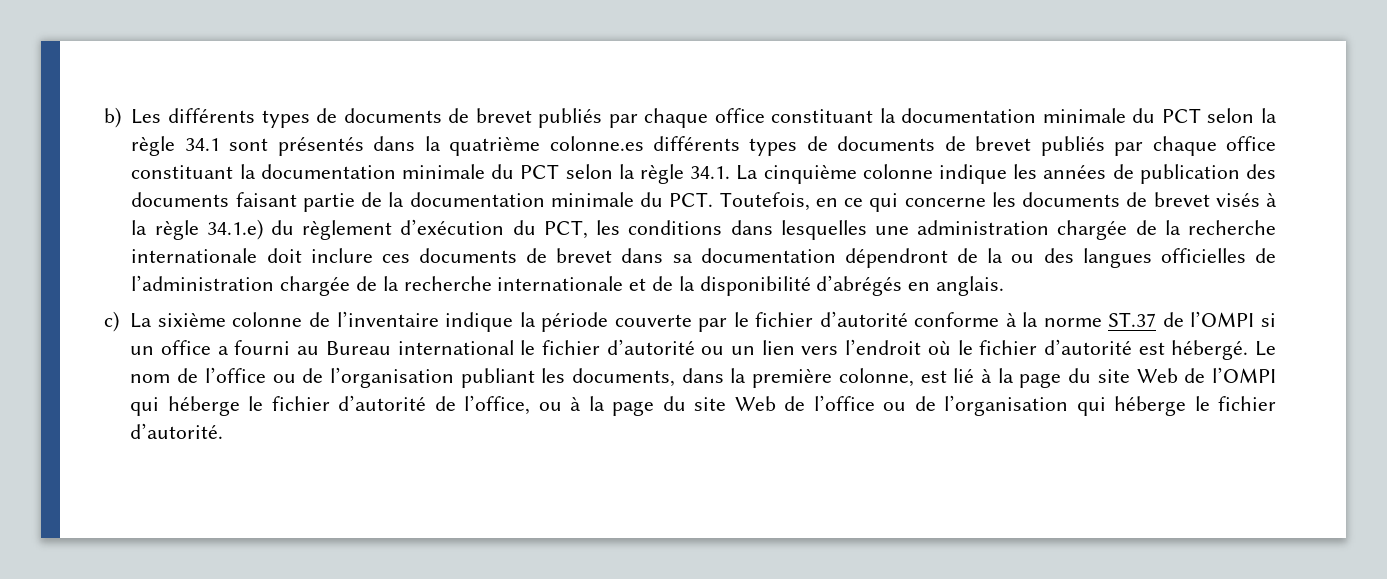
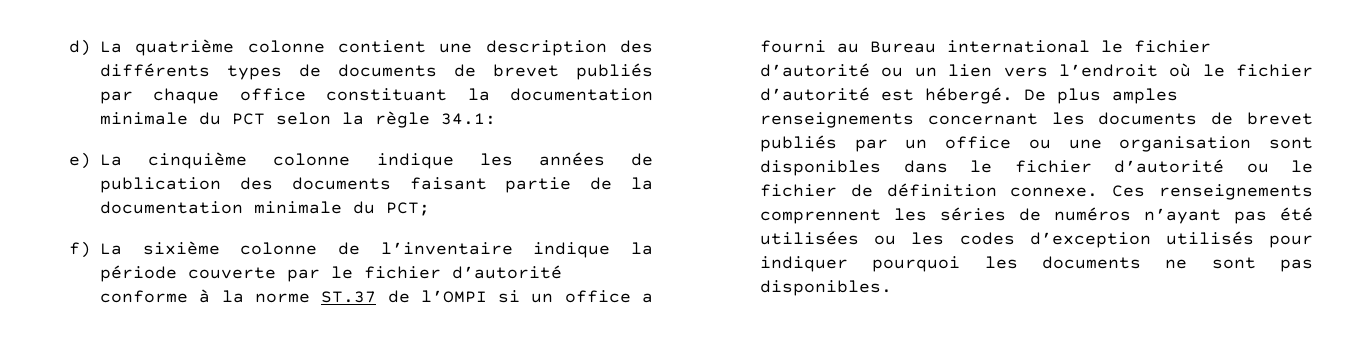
- b) Les différents types de documents de brevet publiés par chaque office constituant la documentation minimale du PCT selon la règle 34.1 sont présentés dans la quatrième colonne.es différents types de documents de brevet publiés par chaque office constituant la documentation minimale du PCT selon la règle 34.1. La cinquième colonne indique les années de publication des documents faisant partie de la documentation minimale du PCT. Toutefois, en ce qui concerne les documents de brevet visés à la règle 34.1.e) du règlement d’exécution du PCT, les conditions dans lesquelles une administration chargée de la recherche internationale doit inclure ces documents de brevet dans sa documentation dépendront de la ou des langues officielles de l’administration chargée de la recherche internationale et de la disponibilité d’abrégés en anglais.
- c) La sixième colonne de l’inventaire indique la période couverte par le fichier d’autorité conforme à la norme ST.37 de l’OMPI si un office a fourni au Bureau international le fichier d’autorité ou un lien vers l’endroit où le fichier d’autorité est hébergé.
+ d) La quatrième colonne contient une description des différents types de documents de brevet publiés par chaque office constituant la documentation minimale du PCT selon la règle 34.1:
+ e) La cinquième colonne indique les années de publication des documents faisant partie de la documentation minimale du PCT;
+ f) La sixième colonne de l’inventaire indique la période couverte par le fichier d’autorité conforme à la norme ST.37 de l’OMPI si un office a fourni au Bureau international le fichier d’autorité ou un lien vers l’endroit où le fichier d’autorité est hébergé.
- Le nom de l’office ou de l’organisation publiant les documents, dans la première colonne, est lié à la page du site Web de l’OMPI qui héberge le fichier d’autorité de l’office, ou à la page du site Web de l’office ou de l’organisation qui héberge le fichier d’autorité.
+ De plus amples renseignements concernant les documents de brevet publiés par un office ou une organisation sont disponibles dans le fichier d’autorité ou le fichier de définition connexe. Ces renseignements comprennent les séries de numéros n’ayant pas été utilisées ou les codes d’exception utilisés pour indiquer pourquoi les documents ne sont pas disponibles.

